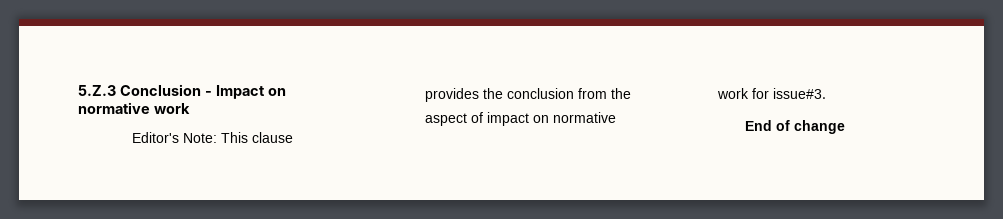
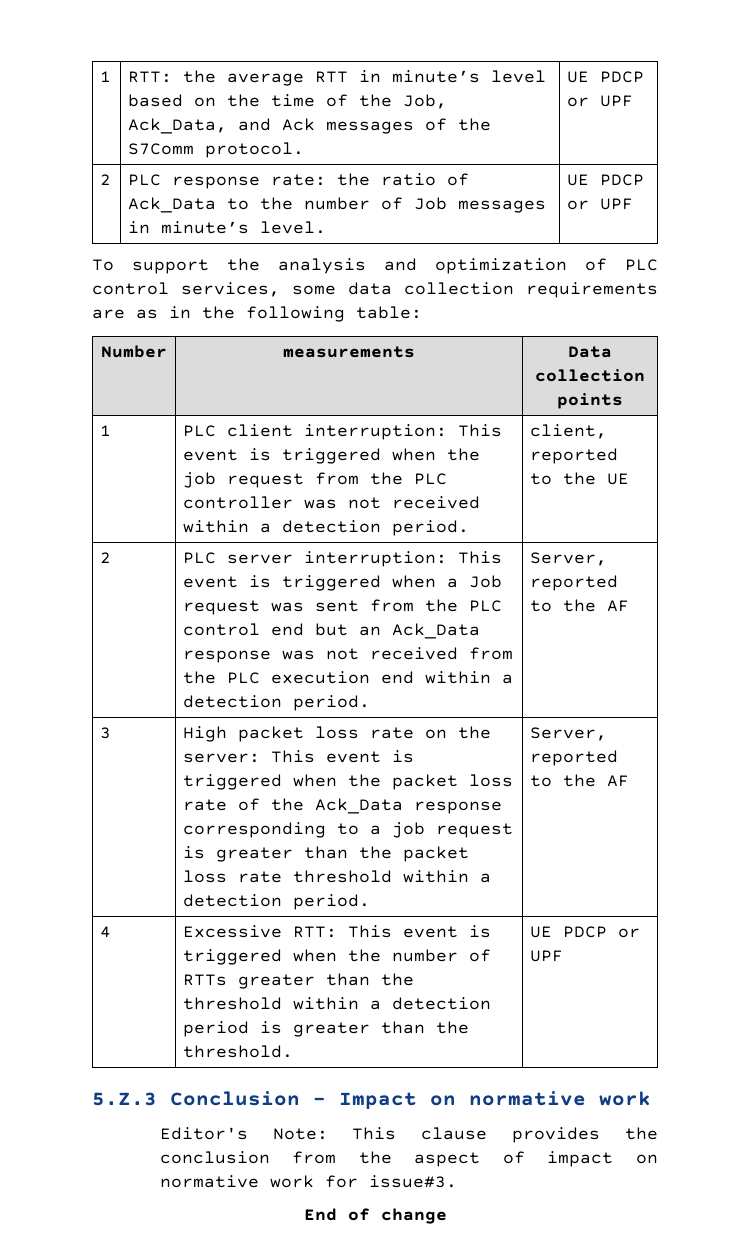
+ 1 | RTT: the average RTT in minute’s level based on the time of the Job, Ack_Data, and Ack messages of the S7Comm protocol. | UE PDCP or UPF
+ 2 | PLC response rate: the ratio of Ack_Data to the number of Job messages in minute’s level. | UE PDCP or UPF
+ To support the analysis and optimization of PLC control services, some data collection requirements are as in the following table:
+ Number | measurements | Data collection points
+ 1 | PLC client interruption: This event is triggered when the job request from the PLC controller was not received within a detection period. | client, reported to the UE
+ 2 | PLC server interruption: This event is triggered when a Job request was sent from the PLC control end but an Ack_Data response was not received from the PLC execution end within a detection period. | Server, reported to the AF
+ 3 | High packet loss rate on the server: This event is triggered when the packet loss rate of the Ack_Data response corresponding to a job request is greater than the packet loss rate threshold within a detection period. | Server, reported to the AF
+ 4 | Excessive RTT: This event is triggered when the number of RTTs greater than the threshold within a detection period is greater than the threshold. | UE PDCP or UPF

